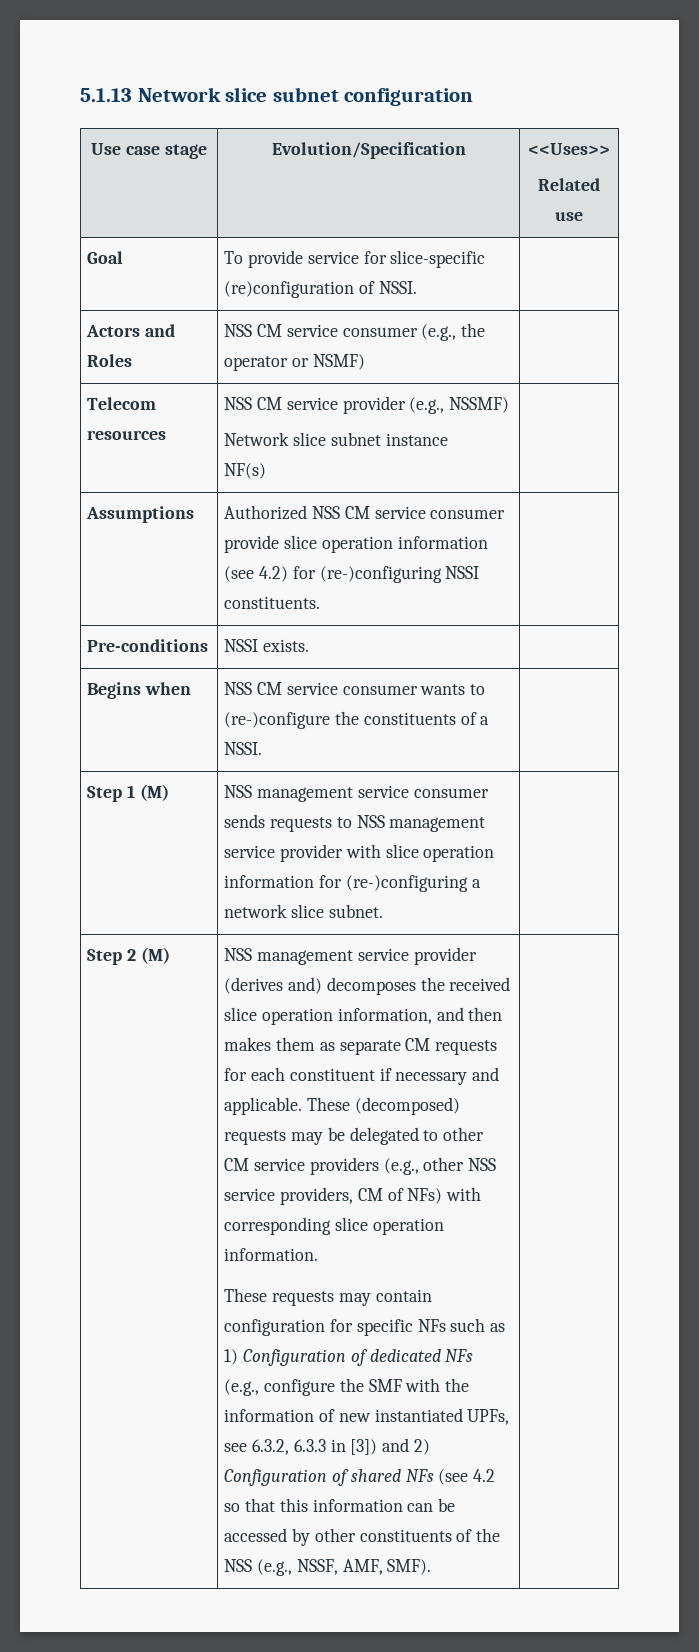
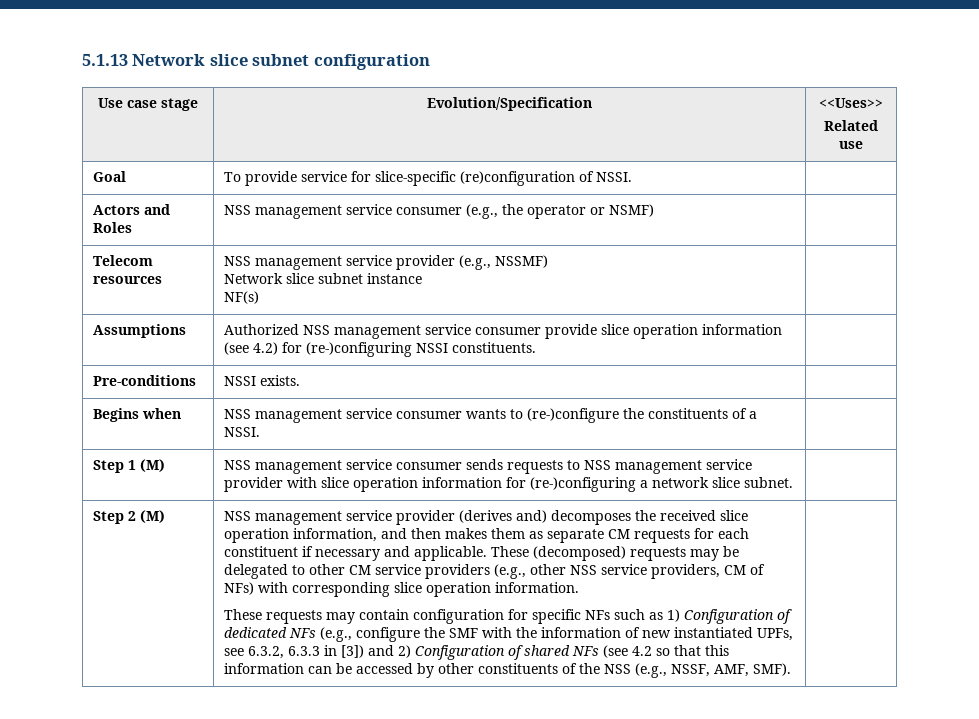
- Actors and Roles | NSS CM service consumer (e.g., the operator or NSMF) |
+ Actors and Roles | NSS management service consumer (e.g., the operator or NSMF) |
- Telecom resources | NSS CM service provider (e.g., NSSMF)
+ Telecom resources | NSS management service provider (e.g., NSSMF)
- Assumptions | Authorized NSS CM service consumer provide slice operation information (see 4.2) for (re-)configuring NSSI constituents. |
+ Assumptions | Authorized NSS management service consumer provide slice operation information (see 4.2) for (re-)configuring NSSI constituents. |
- Begins when | NSS CM service consumer wants to (re-)configure the constituents of a NSSI. |
+ Begins when | NSS management service consumer wants to (re-)configure the constituents of a NSSI. |

